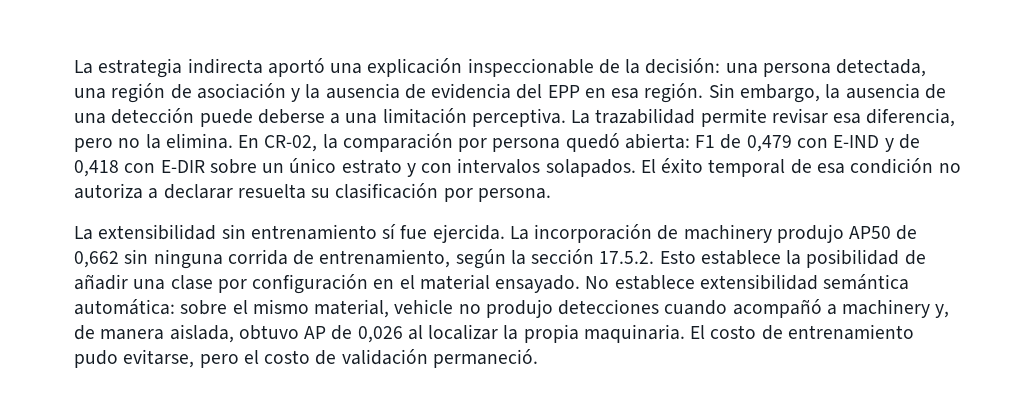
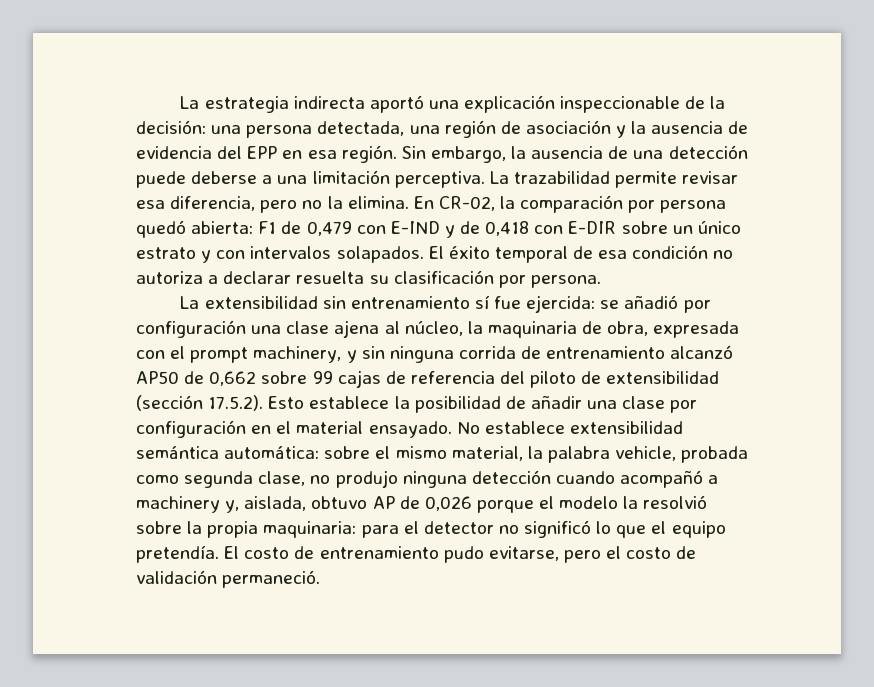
- La extensibilidad sin entrenamiento sí fue ejercida. La incorporación de machinery produjo AP50 de 0,662 sin ninguna corrida de entrenamiento, según la sección 17.5.2. Esto establece la posibilidad de añadir una clase por configuración en el material ensayado.
+ La extensibilidad sin entrenamiento sí fue ejercida: se añadió por configuración una clase ajena al núcleo, la maquinaria de obra, expresada con el prompt machinery, y sin ninguna corrida de entrenamiento alcanzó AP50 de 0,662 sobre 99 cajas de referencia del piloto de extensibilidad (sección 17.5.2). Esto establece la posibilidad de añadir una clase por configuración en el material ensayado.
- No establece extensibilidad semántica automática: sobre el mismo material, vehicle no produjo detecciones cuando acompañó a machinery y, de manera aislada, obtuvo AP de 0,026 al localizar la propia maquinaria.
+ No establece extensibilidad semántica automática: sobre el mismo material, la palabra vehicle, probada como segunda clase, no produjo ninguna detección cuando acompañó a machinery y, aislada, obtuvo AP de 0,026 porque el modelo la resolvió sobre la propia maquinaria: para el detector no significó lo que el equipo pretendía.

